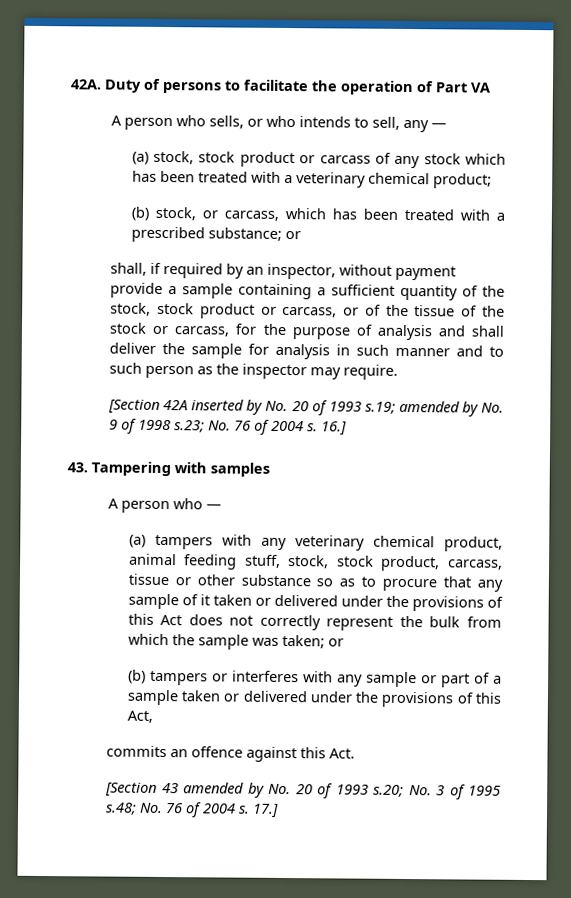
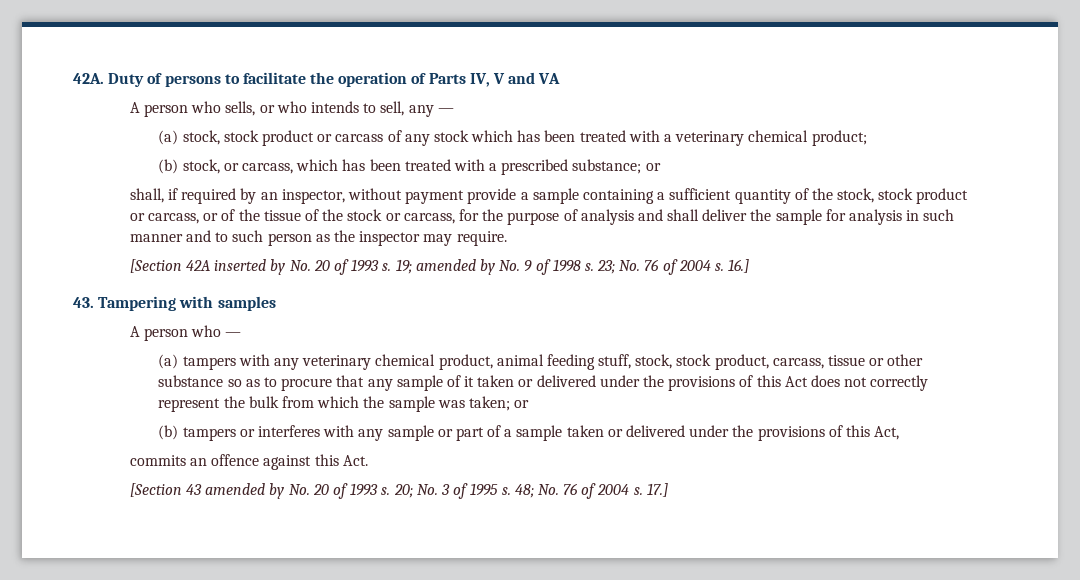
- Duty of persons to facilitate the operation of Part VA
+ Duty of persons to facilitate the operation of Parts IV, V and VA
- [Section 42A inserted by No. 20 of 1993 s.19; amended by No. 9 of 1998 s.23; No. 76 of 2004 s.
+ [Section 42A inserted by No. 20 of 1993 s. 19; amended by No. 9 of 1998 s. 23; No. 76 of 2004 s.
- [Section 43 amended by No. 20 of 1993 s.20; No. 3 of 1995 s.48; No. 76 of 2004 s.
+ [Section 43 amended by No. 20 of 1993 s. 20; No. 3 of 1995 s. 48; No. 76 of 2004 s.

